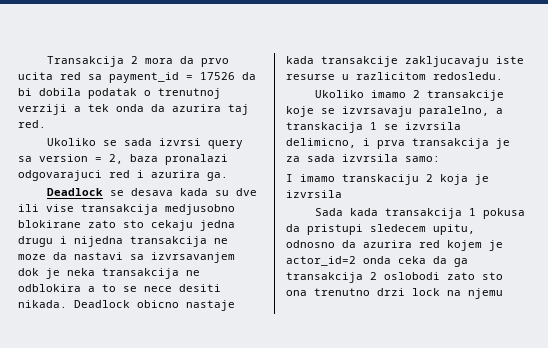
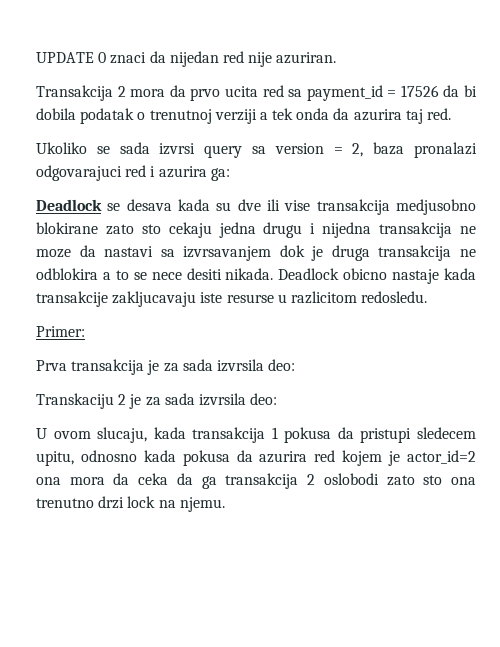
+ UPDATE 0 znaci da nijedan red nije azuriran.
- Ukoliko se sada izvrsi query sa version = 2, baza pronalazi odgovarajuci red i azurira ga.
+ Ukoliko se sada izvrsi query sa version = 2, baza pronalazi odgovarajuci red i azurira ga:
- Deadlock se desava kada su dve ili vise transakcija medjusobno blokirane zato sto cekaju jedna drugu i nijedna transakcija ne moze da nastavi sa izvrsavanjem dok je neka transakcija ne odblokira a to se nece desiti nikada.
+ Deadlock se desava kada su dve ili vise transakcija medjusobno blokirane zato sto cekaju jedna drugu i nijedna transakcija ne moze da nastavi sa izvrsavanjem dok je druga transakcija ne odblokira a to se nece desiti nikada.
- Ukoliko imamo 2 transakcije koje se izvrsavaju paralelno, a transkacija 1 se izvrsila delimicno, i prva transakcija je za sada izvrsila samo:
- I imamo transkaciju 2 koja je izvrsila
- Sada kada transakcija 1 pokusa da pristupi sledecem upitu, odnosno da azurira red kojem je actor_id=2 onda ceka da ga transakcija 2 oslobodi zato sto ona trenutno drzi lock na njemu
+ Primer:
+ Prva transakcija je za sada izvrsila deo:
+ Transkaciju 2 je za sada izvrsila deo:
+ U ovom slucaju, kada transakcija 1 pokusa da pristupi sledecem upitu, odnosno kada pokusa da azurira red kojem je actor_id=2 ona mora da ceka da ga transakcija 2 oslobodi zato sto ona trenutno drzi lock na njemu.

